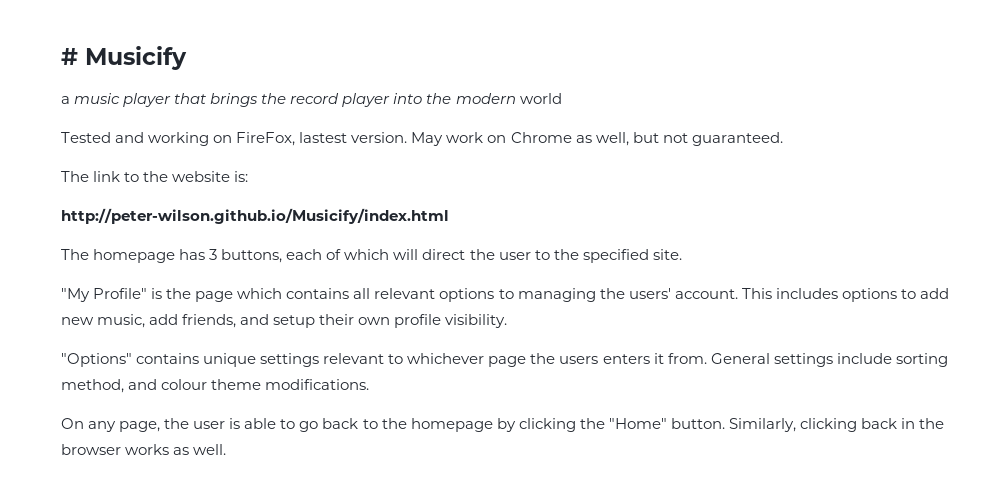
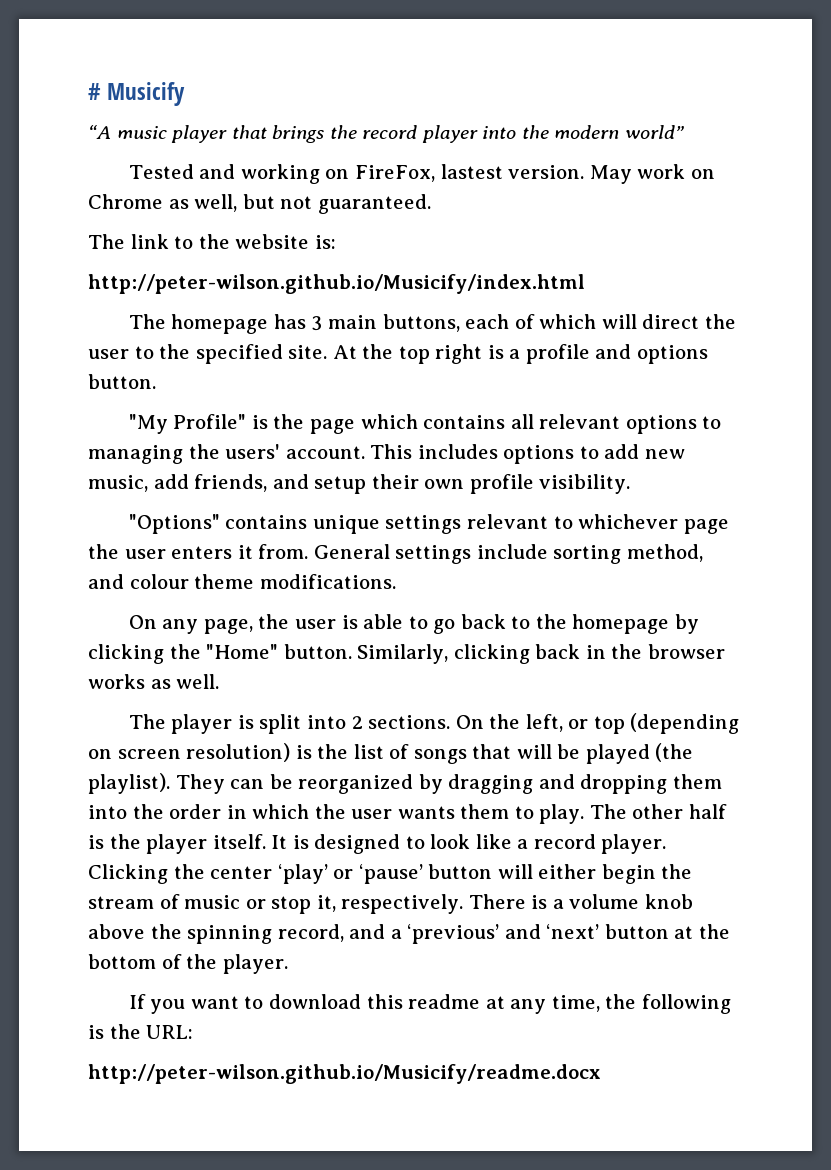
- a music player that brings the record player into the modern world
+ “A music player that brings the record player into the modern world”
- The homepage has 3 buttons, each of which will direct the user to the specified site.
+ The homepage has 3 main buttons, each of which will direct the user to the specified site. At the top right is a profile and options button.
- "Options" contains unique settings relevant to whichever page the users enters it from.
+ "Options" contains unique settings relevant to whichever page the user enters it from.
+ The player is split into 2 sections. On the left, or top (depending on screen resolution) is the list of songs that will be played (the playlist). They can be reorganized by dragging and dropping them into the order in which the user wants them to play. The other half is the player itself. It is designed to look like a record player. Clicking the center ‘play’ or ‘pause’ button will either begin the stream of music or stop it, respectively. There is a volume knob above the spinning record, and a ‘previous’ and ‘next’ button at the bottom of the player.
+ If you want to download this readme at any time, the following is the URL:
+ http://peter-wilson.github.io/Musicify/readme.docx

